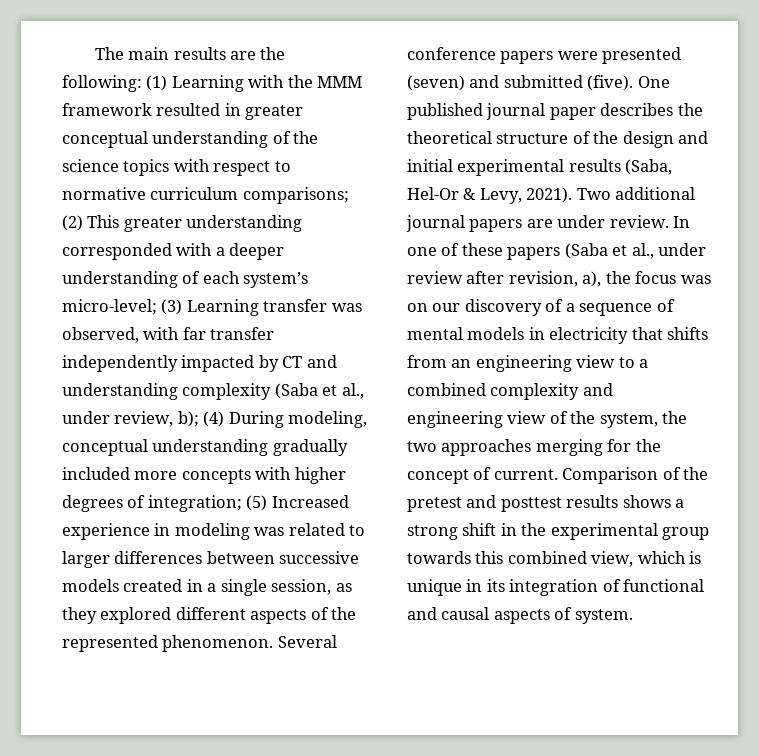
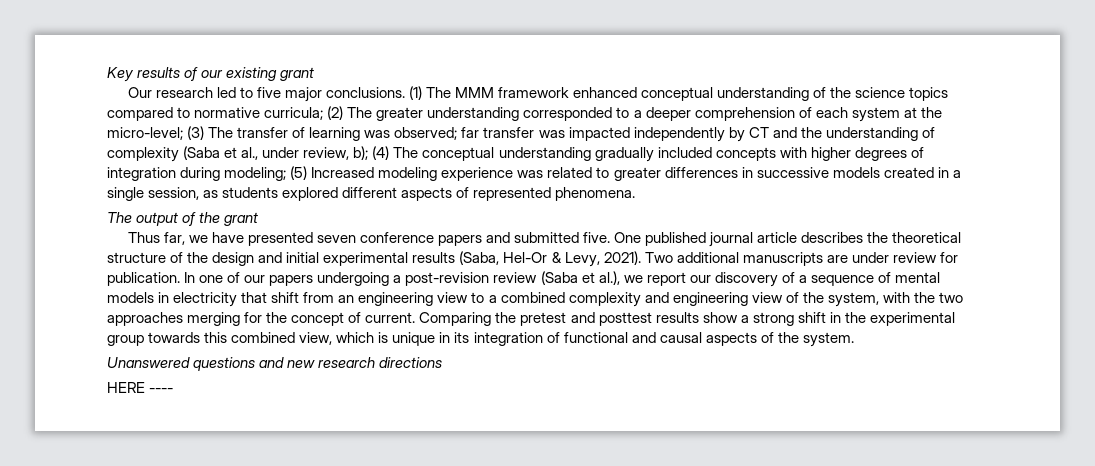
- The main results are the following: (1) Learning with the MMM framework resulted in greater conceptual understanding of the science topics with respect to normative curriculum comparisons; (2) This greater understanding corresponded with a deeper understanding of each system’s micro-level; (3) Learning transfer was observed, with far transfer independently impacted by CT and understanding complexity (Saba et al., under review, b); (4) During modeling, conceptual understanding gradually included more concepts with higher degrees of integration; (5) Increased experience in modeling was related to larger differences between successive models created in a single session, as they explored different aspects of the represented phenomenon. Several conference papers were presented (seven) and submitted (five).
+ Key results of our existing grant
+ Our research led to five major conclusions. (1) The MMM framework enhanced conceptual understanding of the science topics compared to normative curricula; (2) The greater understanding corresponded to a deeper comprehension of each system at the micro-level; (3) The transfer of learning was observed; far transfer was impacted independently by CT and the understanding of complexity (Saba et al., under review, b); (4) The conceptual understanding gradually included concepts with higher degrees of integration during modeling; (5) Increased modeling experience was related to greater differences in successive models created in a single session, as students explored different aspects of represented phenomena.
+ The output of the grant
+ Thus far, we have presented seven conference papers and submitted five.
- One published journal paper describes the theoretical structure of the design and initial experimental results (Saba, Hel-Or & Levy, 2021).
+ One published journal article describes the theoretical structure of the design and initial experimental results (Saba, Hel-Or & Levy, 2021).
- Two additional journal papers are under review. In one of these papers (Saba et al., under review after revision, a), the focus was on our discovery of a sequence of mental models in electricity that shifts from an engineering view to a combined complexity and engineering view of the system, the two approaches merging for the concept of current.
+ Two additional manuscripts are under review for publication. In one of our papers undergoing a post-revision review (Saba et al.), we report our discovery of a sequence of mental models in electricity that shift from an engineering view to a combined complexity and engineering view of the system, with the two approaches merging for the concept of current.
- Comparison of the pretest and posttest results shows a strong shift in the experimental group towards this combined view, which is unique in its integration of functional and causal aspects of system.
+ Comparing the pretest and posttest results show a strong shift in the experimental group towards this combined view, which is unique in its integration of functional and causal aspects of the system.
+ Unanswered questions and new research directions
+ HERE ----

